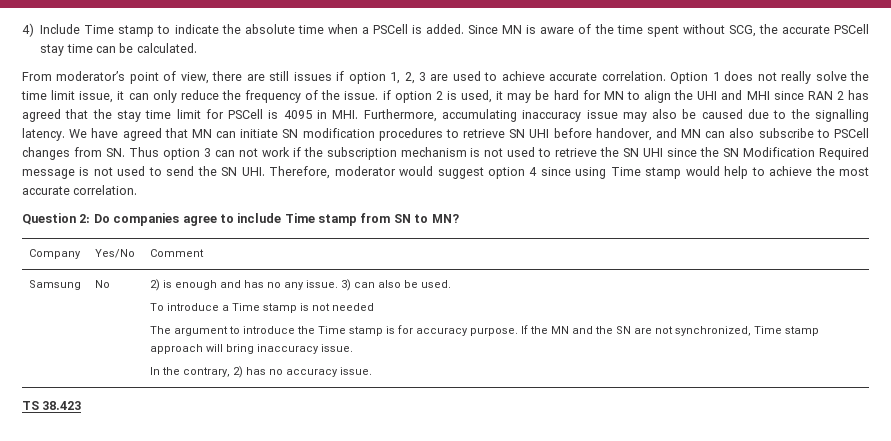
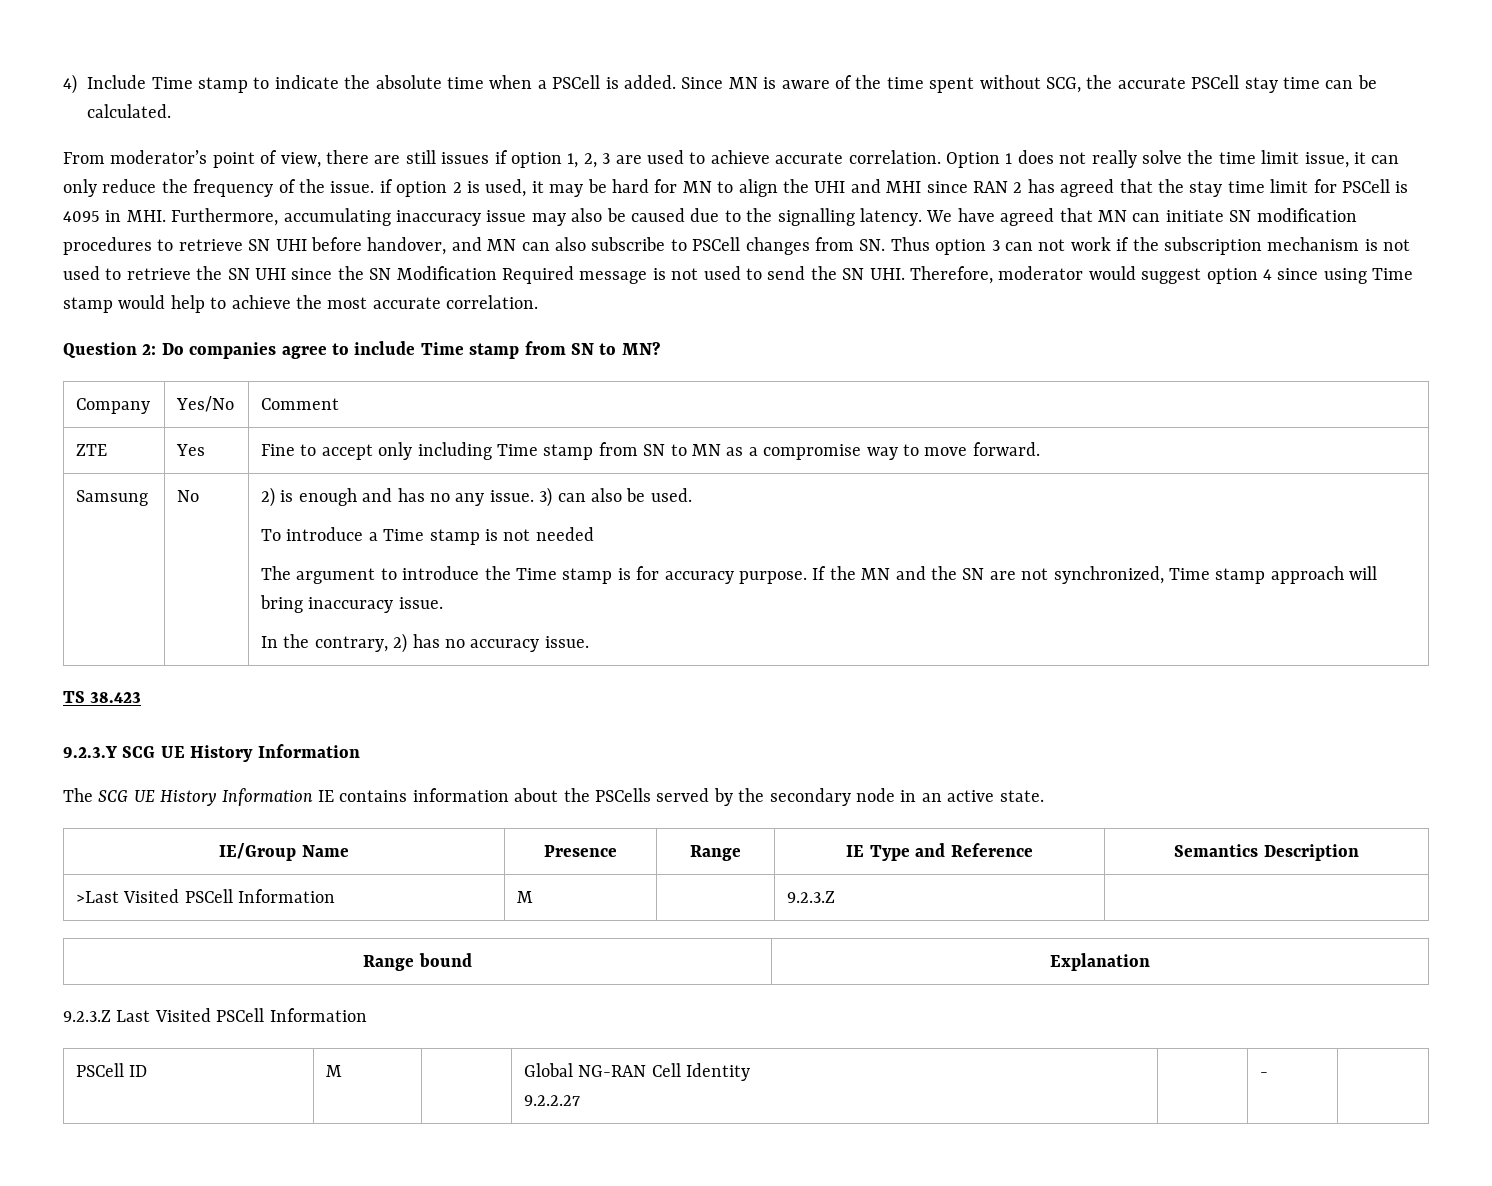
+ ZTE | Yes | Fine to accept only including Time stamp from SN to MN as a compromise way to move forward.
+ 9.2.3.Y SCG UE History Information
+ The SCG UE History Information IE contains information about the PSCells served by the secondary node in an active state.
+ IE/Group Name | Presence | Range | IE Type and Reference | Semantics Description
+ >Last Visited PSCell Information | M | | 9.2.3.Z |
+ Range bound | Explanation
+ 9.2.3.Z Last Visited PSCell Information
+ PSCell ID | M | | Global NG-RAN Cell Identity
+ 9.2.2.27 | | - |

